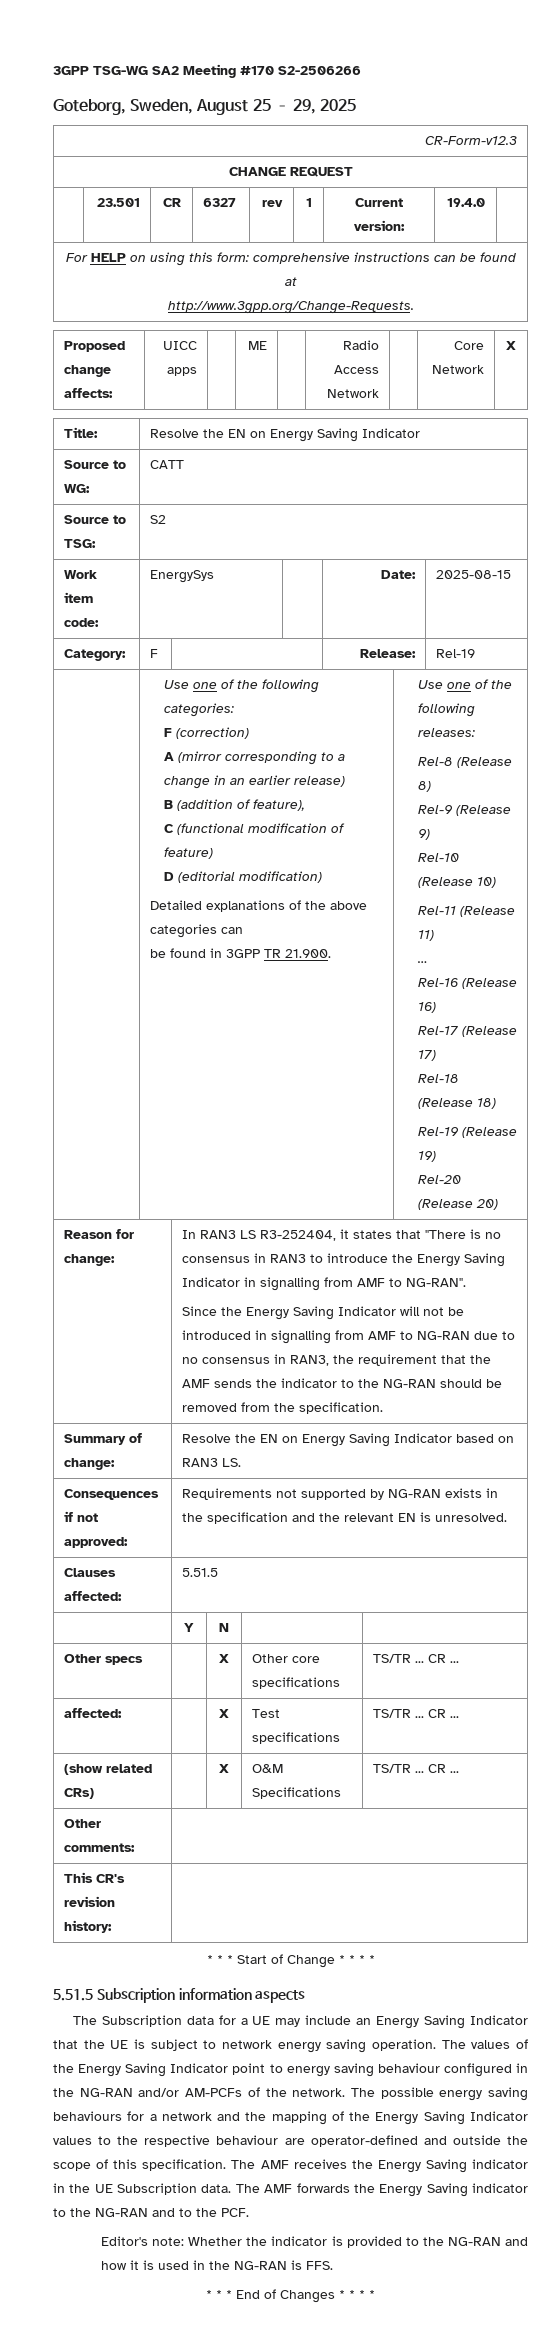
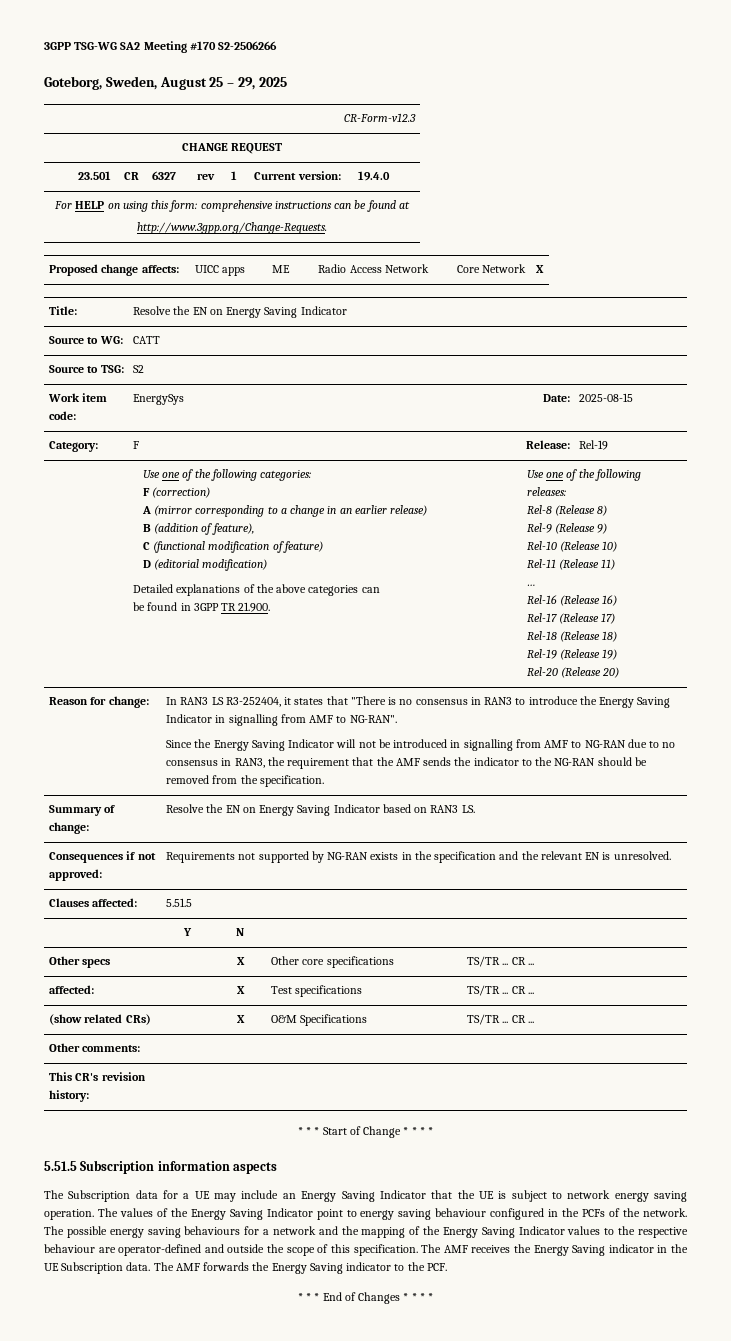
- The values of the Energy Saving Indicator point to energy saving behaviour configured in the NG-RAN and/or AM-PCFs of the network.
+ The values of the Energy Saving Indicator point to energy saving behaviour configured in the PCFs of the network.
- The AMF forwards the Energy Saving indicator to the NG-RAN and to the PCF.
- Editor's note: Whether the indicator is provided to the NG-RAN and how it is used in the NG-RAN is FFS.
+ The AMF forwards the Energy Saving indicator to the PCF.

